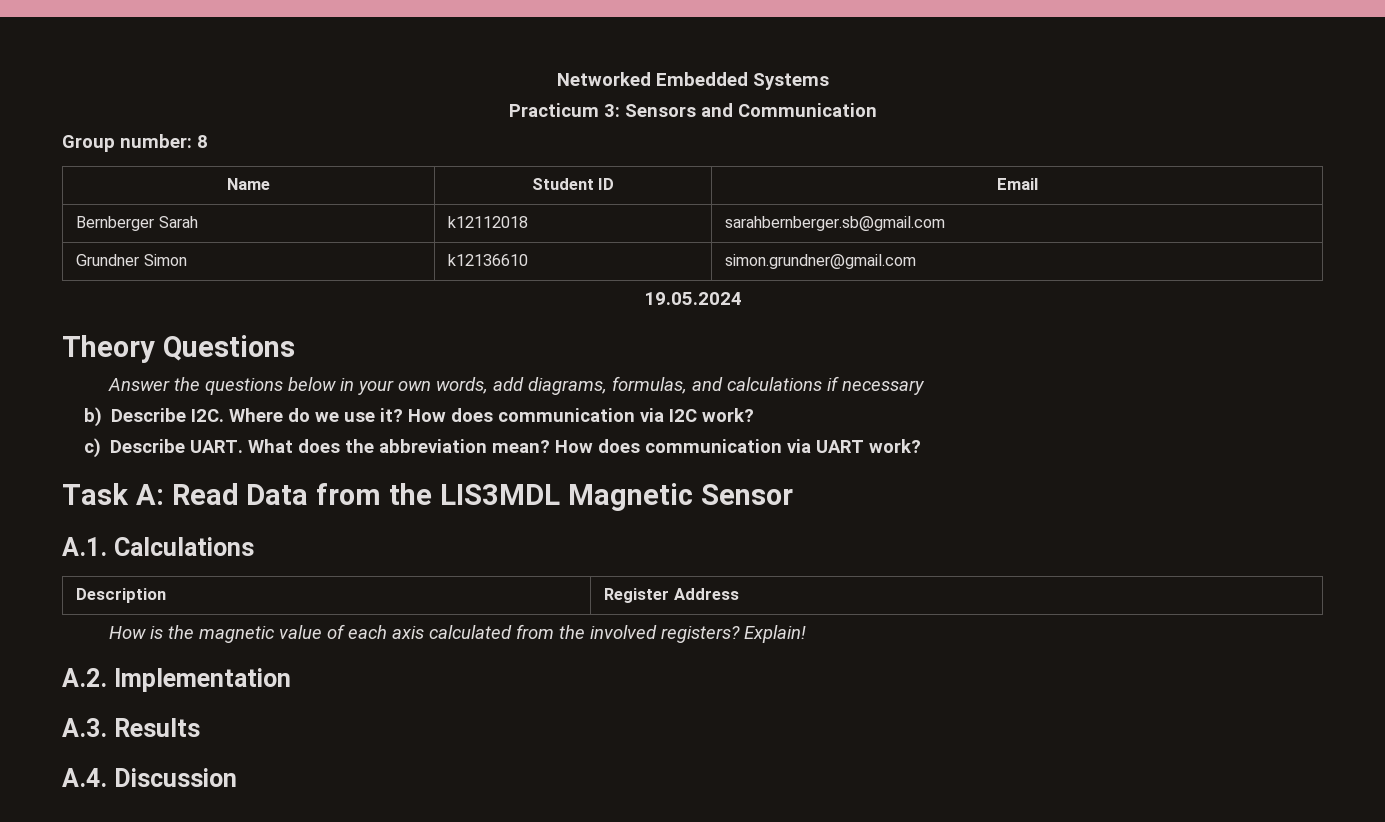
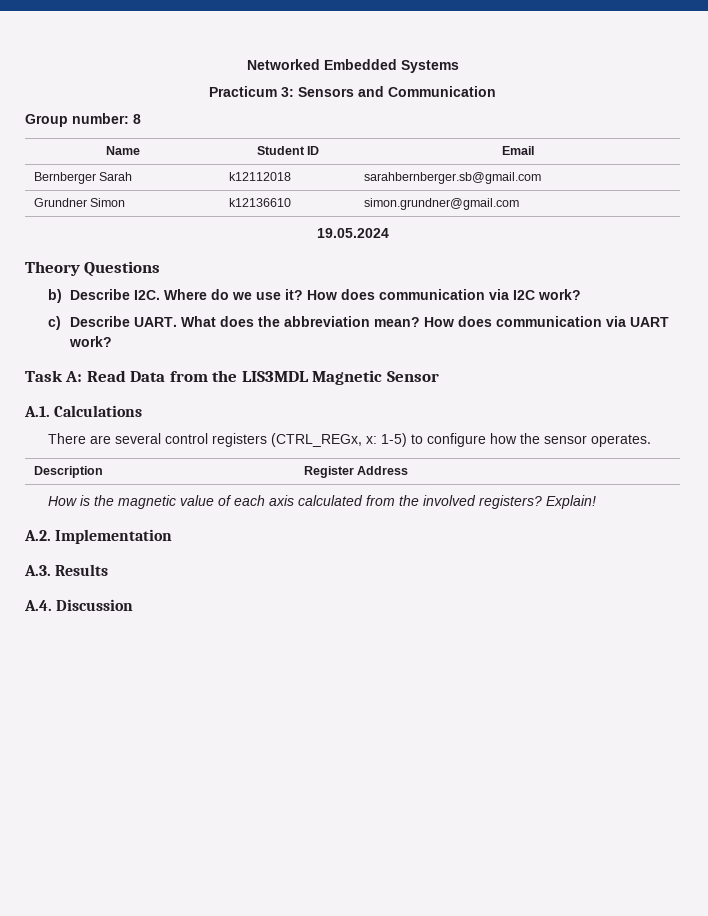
- Answer the questions below in your own words, add diagrams, formulas, and calculations if necessary
+ There are several control registers (CTRL_REGx, x: 1-5) to configure how the sensor operates.

